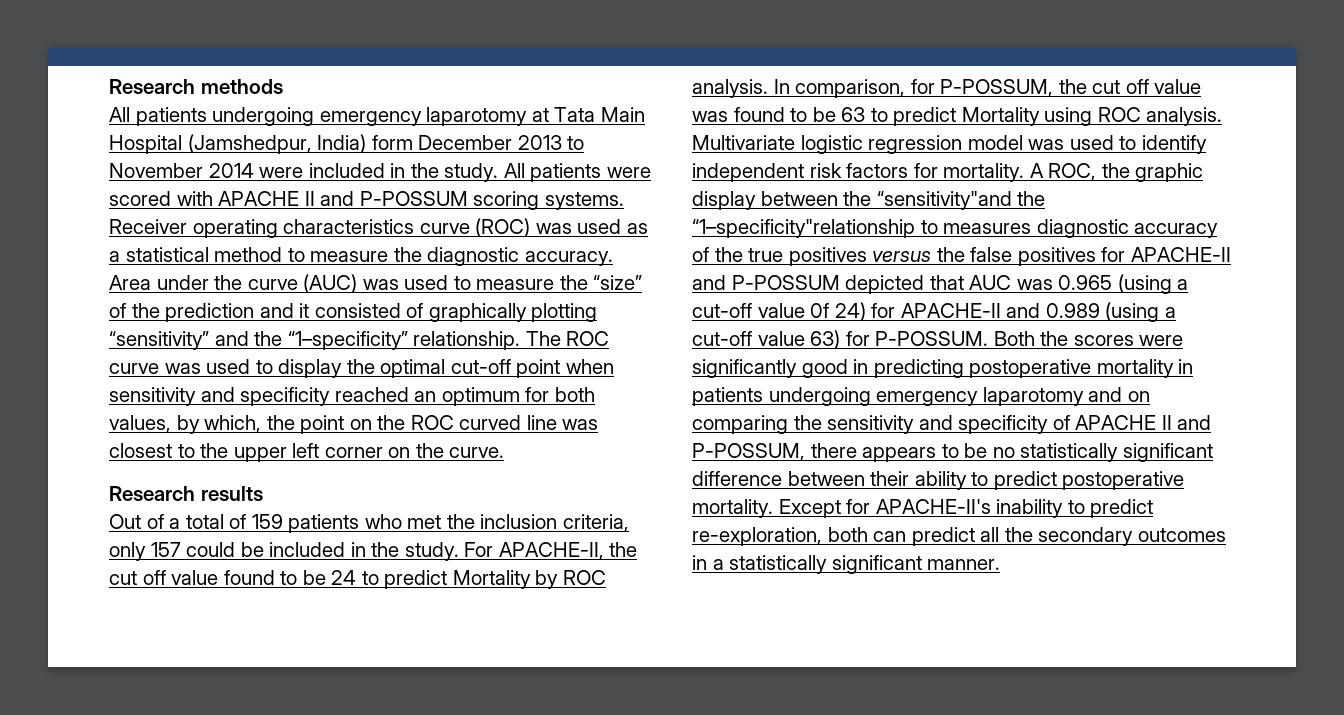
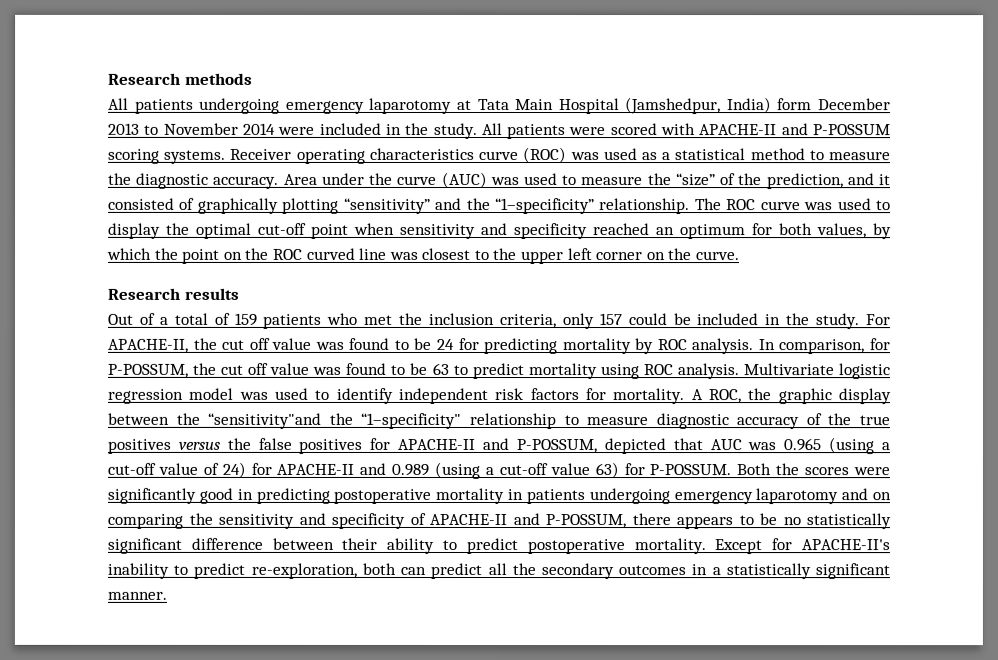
- All patients were scored with APACHE II and P-POSSUM scoring systems.
+ All patients were scored with APACHE-II and P-POSSUM scoring systems.
- Area under the curve (AUC) was used to measure the “size” of the prediction and it consisted of graphically plotting “sensitivity” and the “1–specificity” relationship.
+ Area under the curve (AUC) was used to measure the “size” of the prediction, and it consisted of graphically plotting “sensitivity” and the “1–specificity” relationship.
- The ROC curve was used to display the optimal cut-off point when sensitivity and specificity reached an optimum for both values, by which, the point on the ROC curved line was closest to the upper left corner on the curve.
+ The ROC curve was used to display the optimal cut-off point when sensitivity and specificity reached an optimum for both values, by which the point on the ROC curved line was closest to the upper left corner on the curve.
- For APACHE-II, the cut off value found to be 24 to predict Mortality by ROC analysis.
+ For APACHE-II, the cut off value was found to be 24 for predicting mortality by ROC analysis.
- In comparison, for P-POSSUM, the cut off value was found to be 63 to predict Mortality using ROC analysis.
+ In comparison, for P-POSSUM, the cut off value was found to be 63 to predict mortality using ROC analysis.
- A ROC, the graphic display between the “sensitivity"and the “1–specificity"relationship to measures diagnostic accuracy of the true positives versus the false positives for APACHE-II and P-POSSUM depicted that AUC was 0.965 (using a cut-off value 0f 24) for APACHE-II and 0.989 (using a cut-off value 63) for P-POSSUM.
+ A ROC, the graphic display between the “sensitivity"and the “1–specificity" relationship to measure diagnostic accuracy of the true positives versus the false positives for APACHE-II and P-POSSUM, depicted that AUC was 0.965 (using a cut-off value of 24) for APACHE-II and 0.989 (using a cut-off value 63) for P-POSSUM.
- Both the scores were significantly good in predicting postoperative mortality in patients undergoing emergency laparotomy and on comparing the sensitivity and specificity of APACHE II and P-POSSUM, there appears to be no statistically significant difference between their ability to predict postoperative mortality.
+ Both the scores were significantly good in predicting postoperative mortality in patients undergoing emergency laparotomy and on comparing the sensitivity and specificity of APACHE-II and P-POSSUM, there appears to be no statistically significant difference between their ability to predict postoperative mortality.

